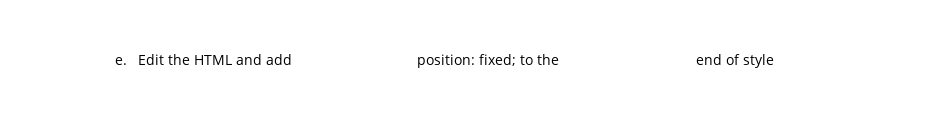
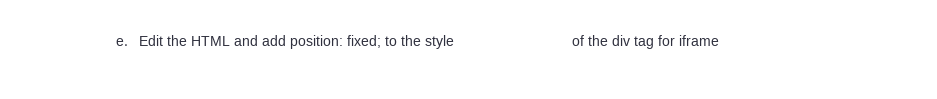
- Edit the HTML and add position: fixed; to the end of style
+ Edit the HTML and add position: fixed; to the style of the div tag for iframe

